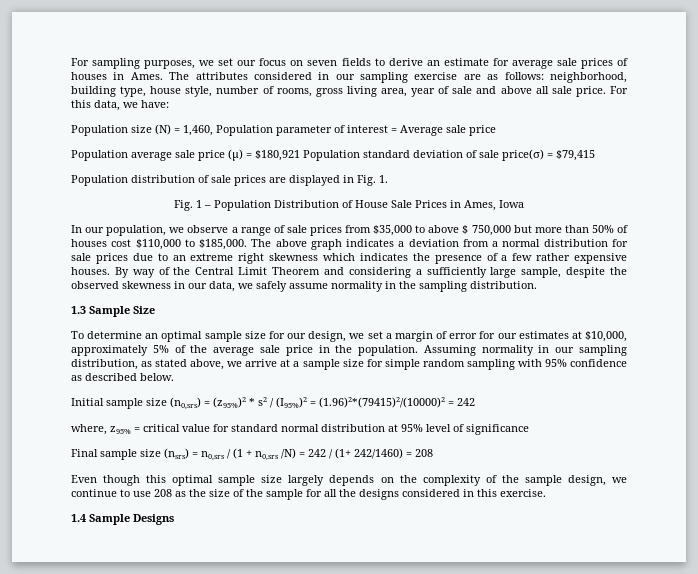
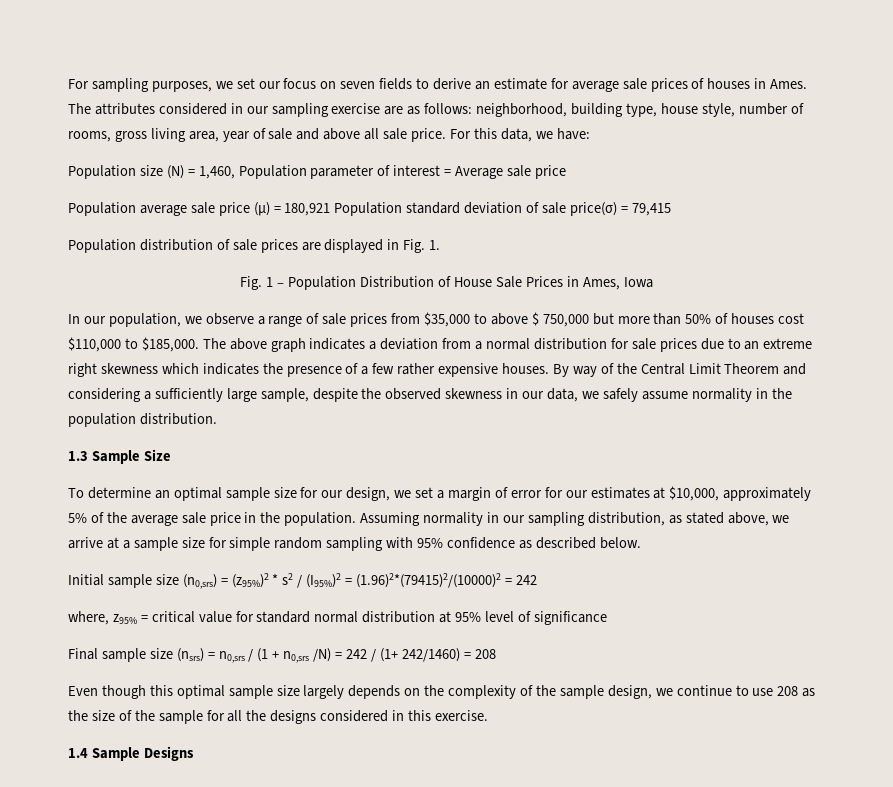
- Population average sale price (µ) = $180,921 Population standard deviation of sale price(σ) = $79,415
+ Population average sale price (µ) = 180,921 Population standard deviation of sale price(σ) = 79,415
- By way of the Central Limit Theorem and considering a sufficiently large sample, despite the observed skewness in our data, we safely assume normality in the sampling distribution.
+ By way of the Central Limit Theorem and considering a sufficiently large sample, despite the observed skewness in our data, we safely assume normality in the population distribution.

